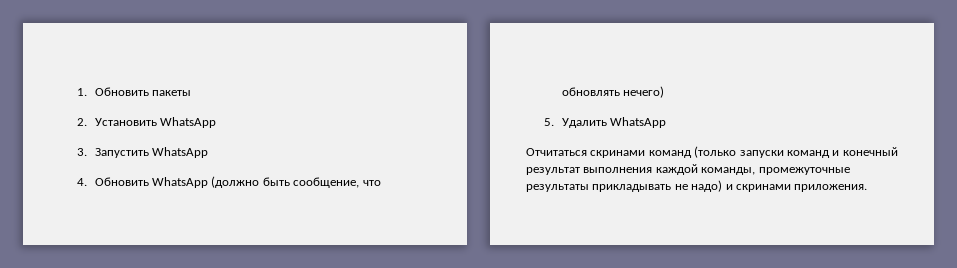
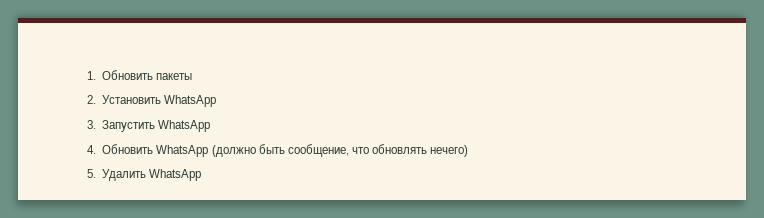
- Отчитаться скринами команд (только запуски команд и конечный результат выполнения каждой команды, промежуточные результаты прикладывать не надо) и скринами приложения.

